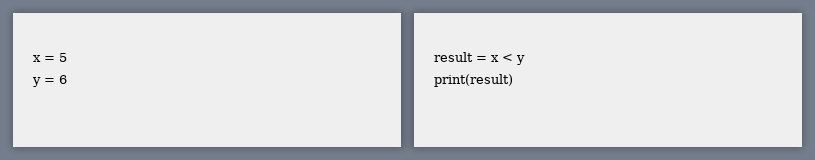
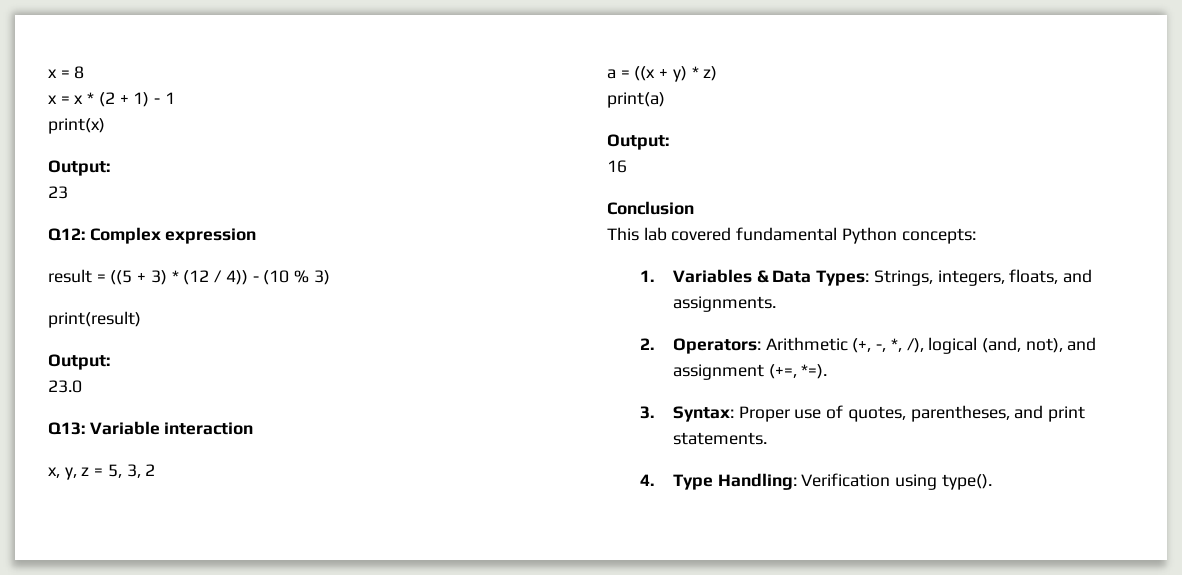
- x = 5
- y = 6
- result = x < y
+ x = 8
+ x = x * (2 + 1) - 1
+ print(x)
+ Output:
+ 23
+ Q12: Complex expression
+ result = ((5 + 3) * (12 / 4)) - (10 % 3)
  print(result)
+ Output:
+ 23.0
+ Q13: Variable interaction
+ x, y, z = 5, 3, 2
+ a = ((x + y) * z)
+ print(a)
+ Output:
+ 16
+ Conclusion
+ This lab covered fundamental Python concepts:
+ 1. Variables & Data Types: Strings, integers, floats, and assignments.
+ 2. Operators: Arithmetic (+, -, *, /), logical (and, not), and assignment (+=, *=).
+ 3. Syntax: Proper use of quotes, parentheses, and print statements.
+ 4. Type Handling: Verification using type().

